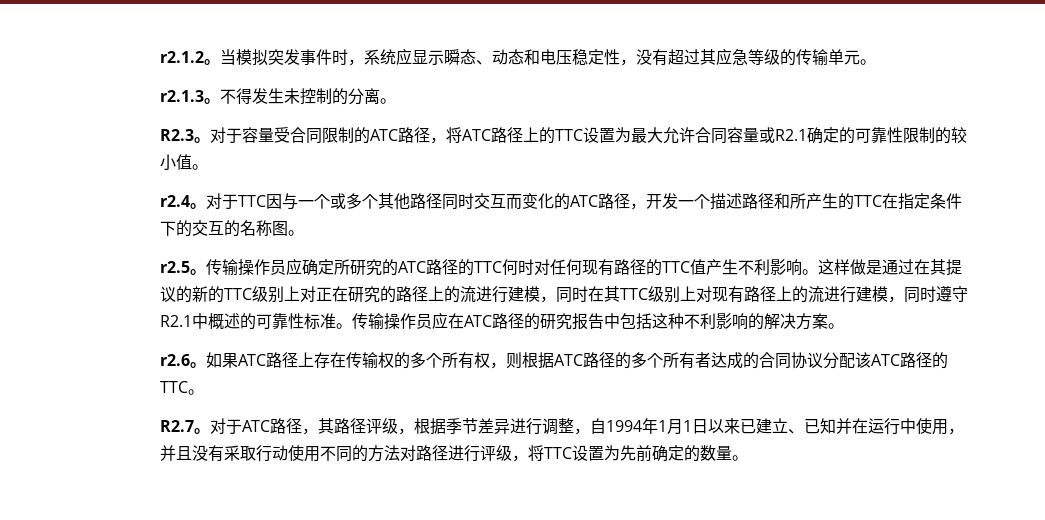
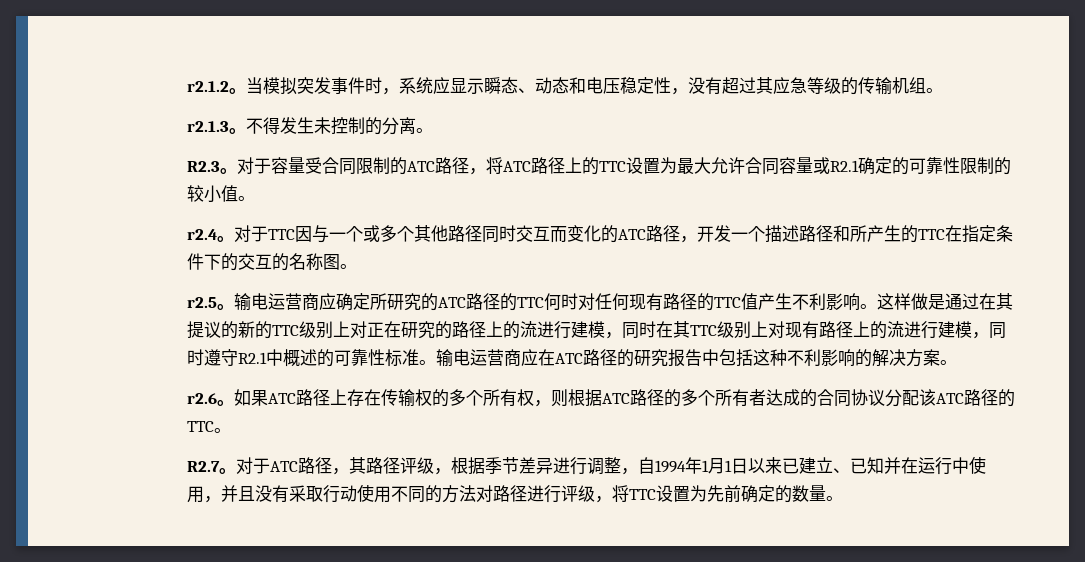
- 当模拟突发事件时，系统应显示瞬态、动态和电压稳定性，没有超过其应急等级的传输单元。
+ 当模拟突发事件时，系统应显示瞬态、动态和电压稳定性，没有超过其应急等级的传输机组。
- 传输操作员应确定所研究的ATC路径的TTC何时对任何现有路径的TTC值产生不利影响。
+ 输电运营商应确定所研究的ATC路径的TTC何时对任何现有路径的TTC值产生不利影响。
- 传输操作员应在ATC路径的研究报告中包括这种不利影响的解决方案。
+ 输电运营商应在ATC路径的研究报告中包括这种不利影响的解决方案。

